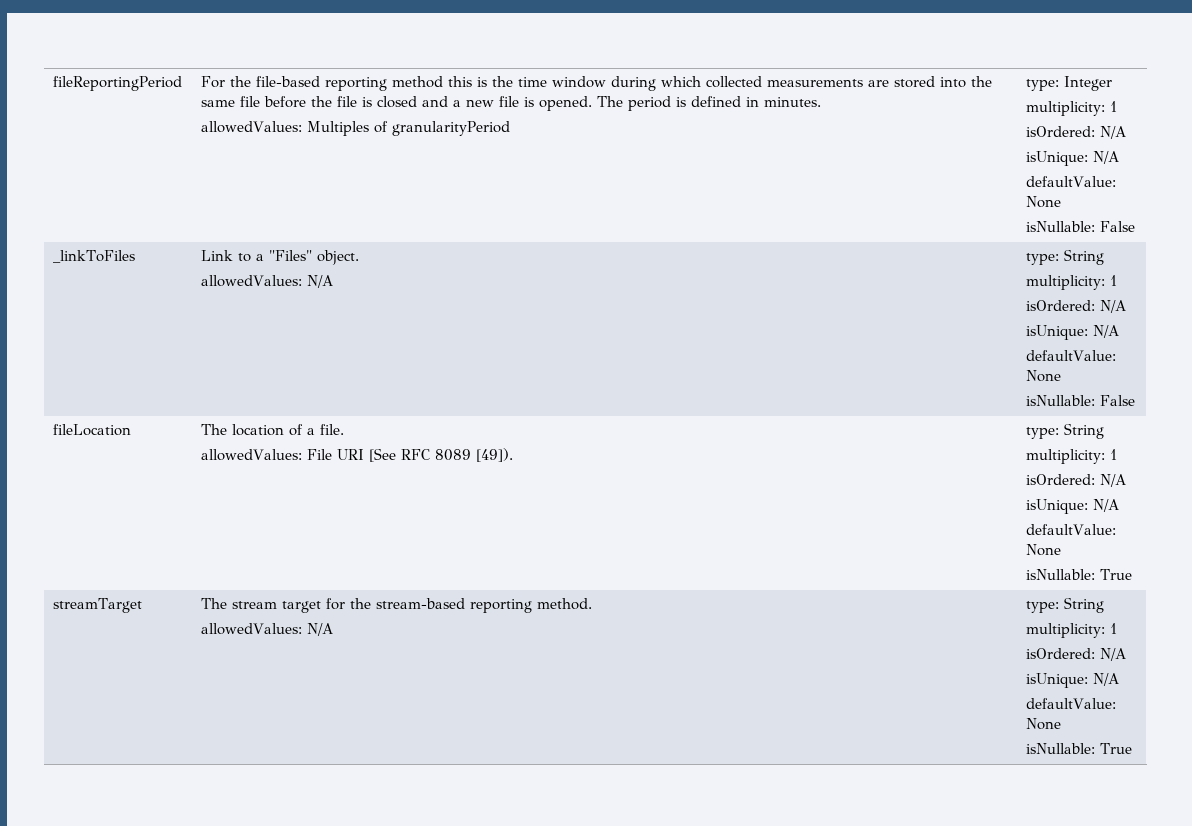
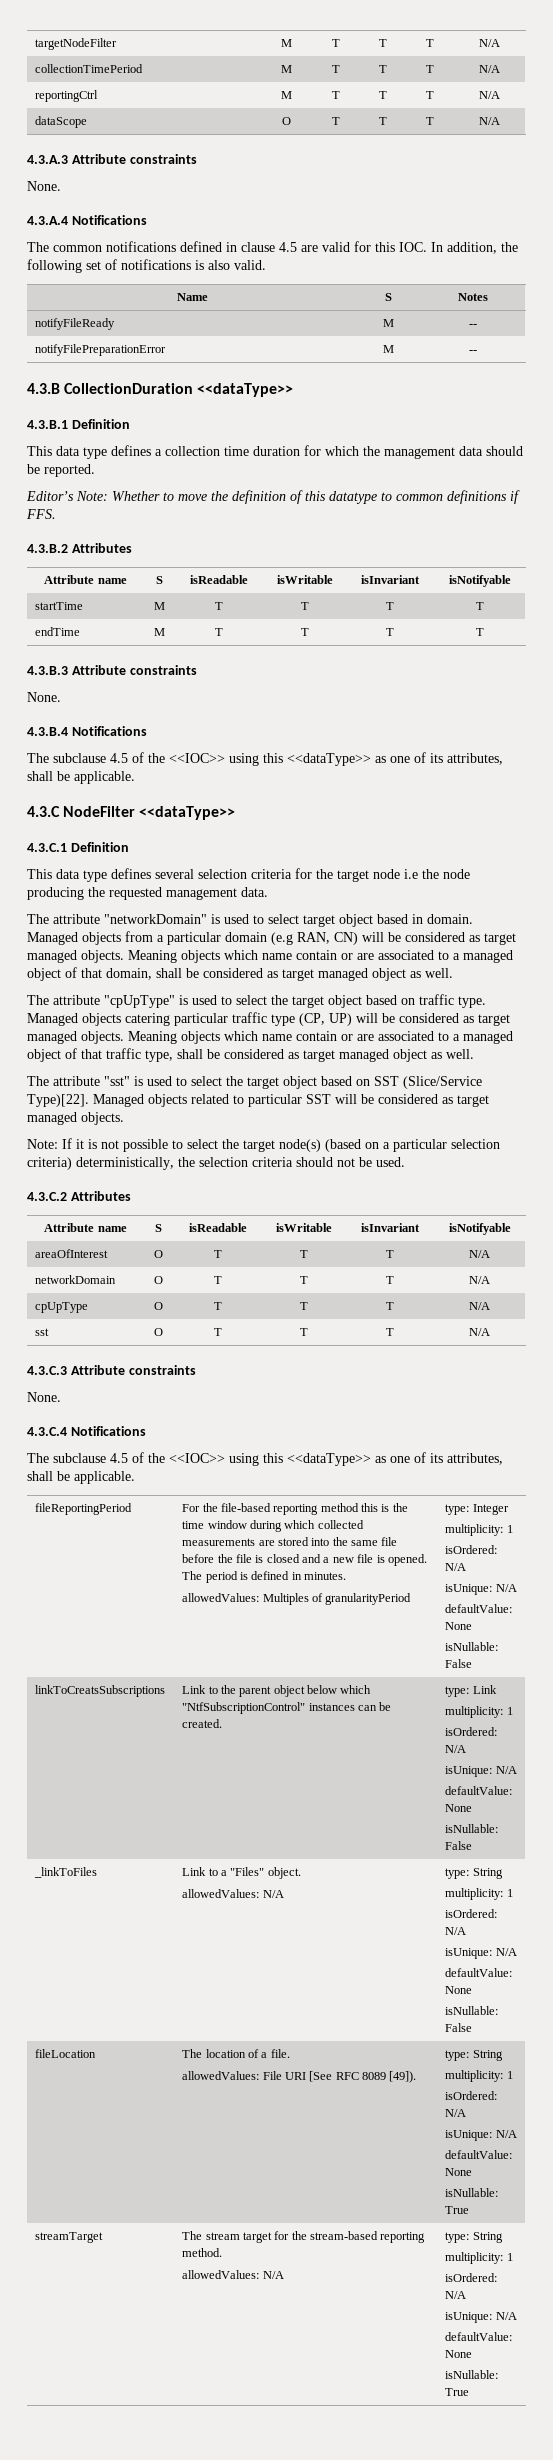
+ targetNodeFilter | M | T | T | T | N/A
+ collectionTimePeriod | M | T | T | T | N/A
+ reportingCtrl | M | T | T | T | N/A
+ dataScope | O | T | T | T | N/A
+ 4.3.A.3 Attribute constraints
+ None.
+ 4.3.A.4 Notifications
+ The common notifications defined in clause 4.5 are valid for this IOC. In addition, the following set of notifications is also valid.
+ Name | S | Notes
+ notifyFileReady | M | --
+ notifyFilePreparationError | M | --
+ 4.3.B CollectionDuration <<dataType>>
+ 4.3.B.1 Definition
+ This data type defines a collection time duration for which the management data should be reported.
+ Editor’s Note: Whether to move the definition of this datatype to common definitions if FFS.
+ 4.3.B.2 Attributes
+ Attribute name | S | isReadable | isWritable | isInvariant | isNotifyable
+ startTime | M | T | T | T | T
+ endTime | M | T | T | T | T
+ 4.3.B.3 Attribute constraints
+ None.
+ 4.3.B.4 Notifications
+ The subclause 4.5 of the <<IOC>> using this <<dataType>> as one of its attributes, shall be applicable.
+ 4.3.C NodeFilter <<dataType>>
+ 4.3.C.1 Definition
+ This data type defines several selection criteria for the target node i.e the node producing the requested management data.
+ The attribute "networkDomain" is used to select target object based in domain. Managed objects from a particular domain (e.g RAN, CN) will be considered as target managed objects. Meaning objects which name contain or are associated to a managed object of that domain, shall be considered as target managed object as well.
+ The attribute "cpUpType" is used to select the target object based on traffic type. Managed objects catering particular traffic type (CP, UP) will be considered as target managed objects. Meaning objects which name contain or are associated to a managed object of that traffic type, shall be considered as target managed object as well.
+ The attribute "sst" is used to select the target object based on SST (Slice/Service Type)[22]. Managed objects related to particular SST will be considered as target managed objects.
+ Note: If it is not possible to select the target node(s) (based on a particular selection criteria) deterministically, the selection criteria should not be used.
+ 4.3.C.2 Attributes
+ Attribute name | S | isReadable | isWritable | isInvariant | isNotifyable
+ areaOfInterest | O | T | T | T | N/A
+ networkDomain | O | T | T | T | N/A
+ cpUpType | O | T | T | T | N/A
+ sst | O | T | T | T | N/A
+ 4.3.C.3 Attribute constraints
+ None.
+ 4.3.C.4 Notifications
+ The subclause 4.5 of the <<IOC>> using this <<dataType>> as one of its attributes, shall be applicable.
+ linkToCreatsSubscriptions | Link to the parent object below which "NtfSubscriptionControl" instances can be created. | type: Link
+ multiplicity: 1
+ isOrdered: N/A
+ isUnique: N/A
+ defaultValue: None
+ isNullable: False

